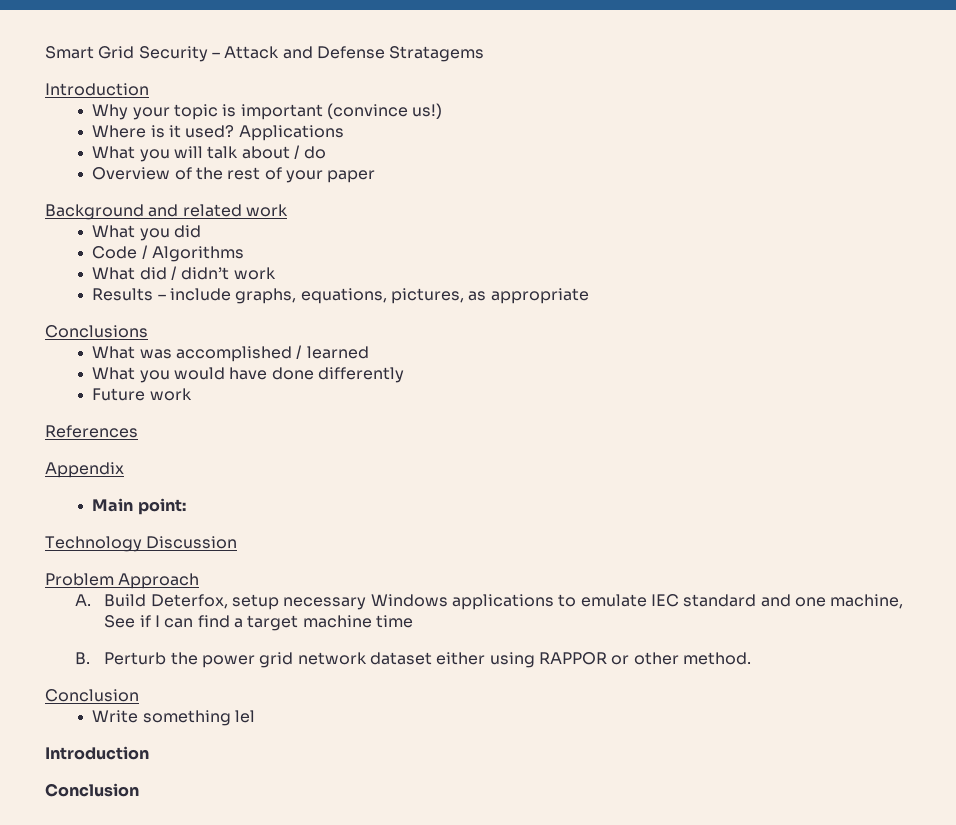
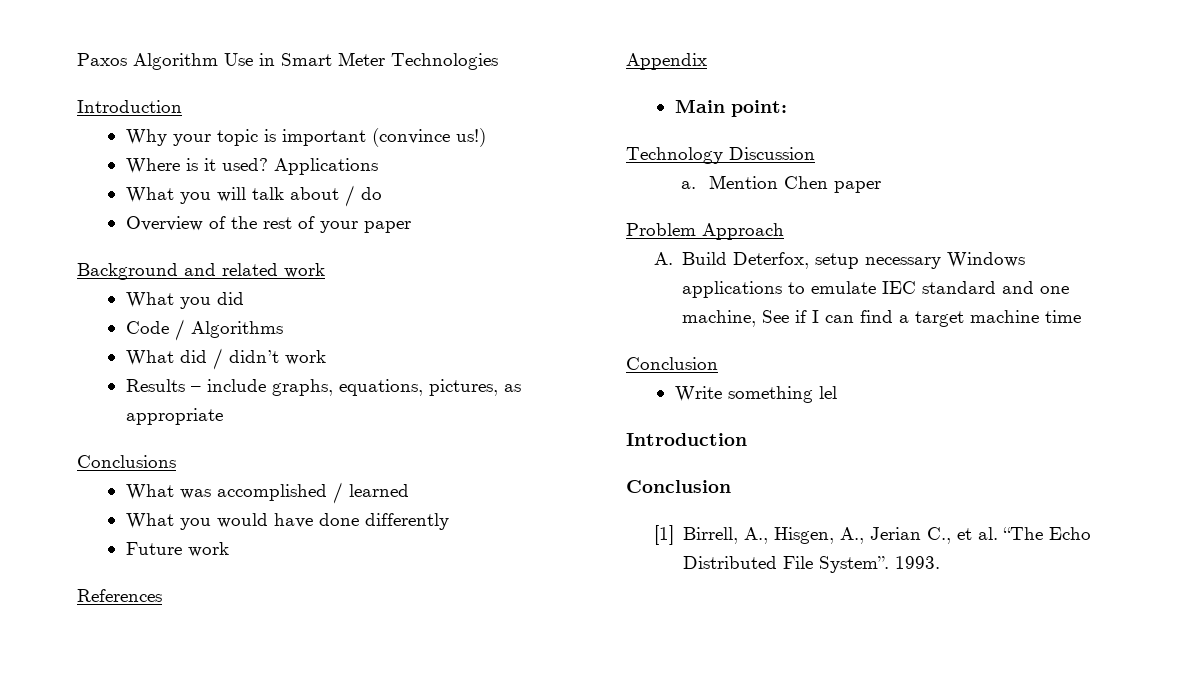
- Smart Grid Security – Attack and Defense Stratagems
+ Paxos Algorithm Use in Smart Meter Technologies
+ a. Mention Chen paper
- B. Perturb the power grid network dataset either using RAPPOR or other method.
+ [1] Birrell, A., Hisgen, A., Jerian C., et al. “The Echo Distributed File System”. 1993.

